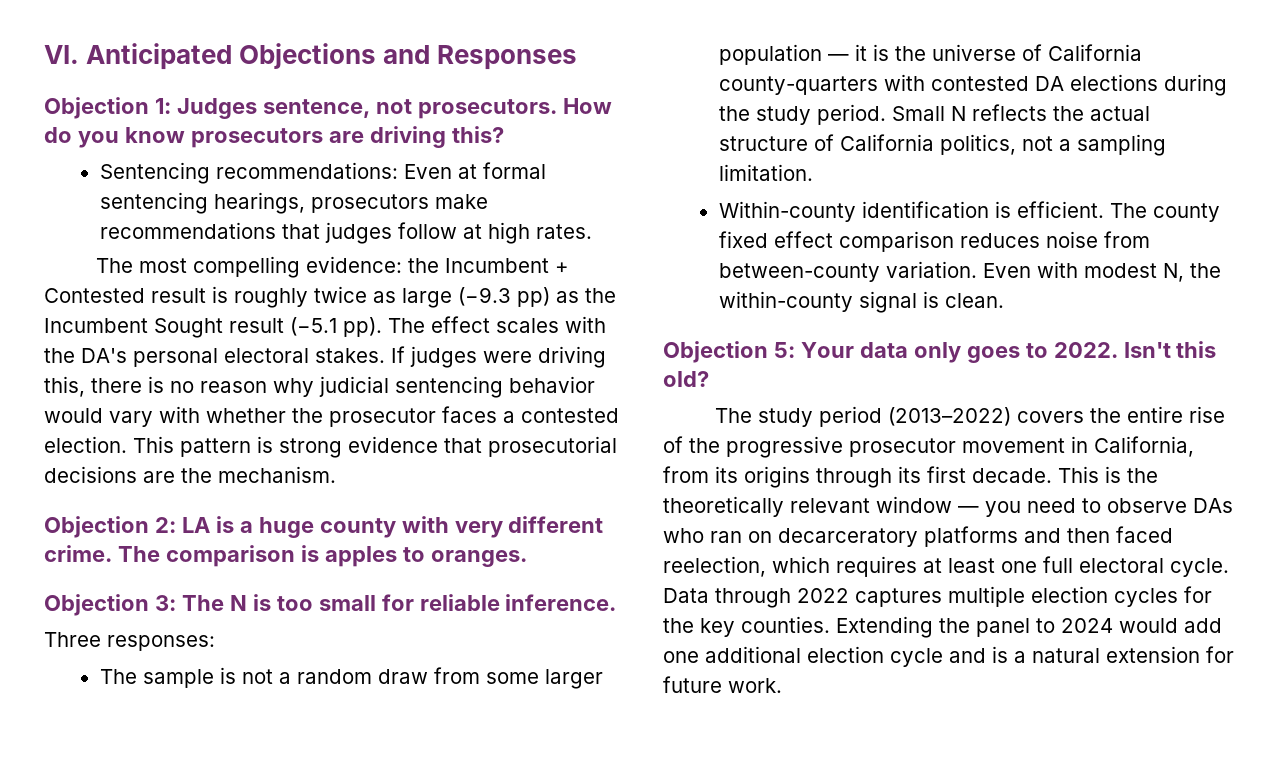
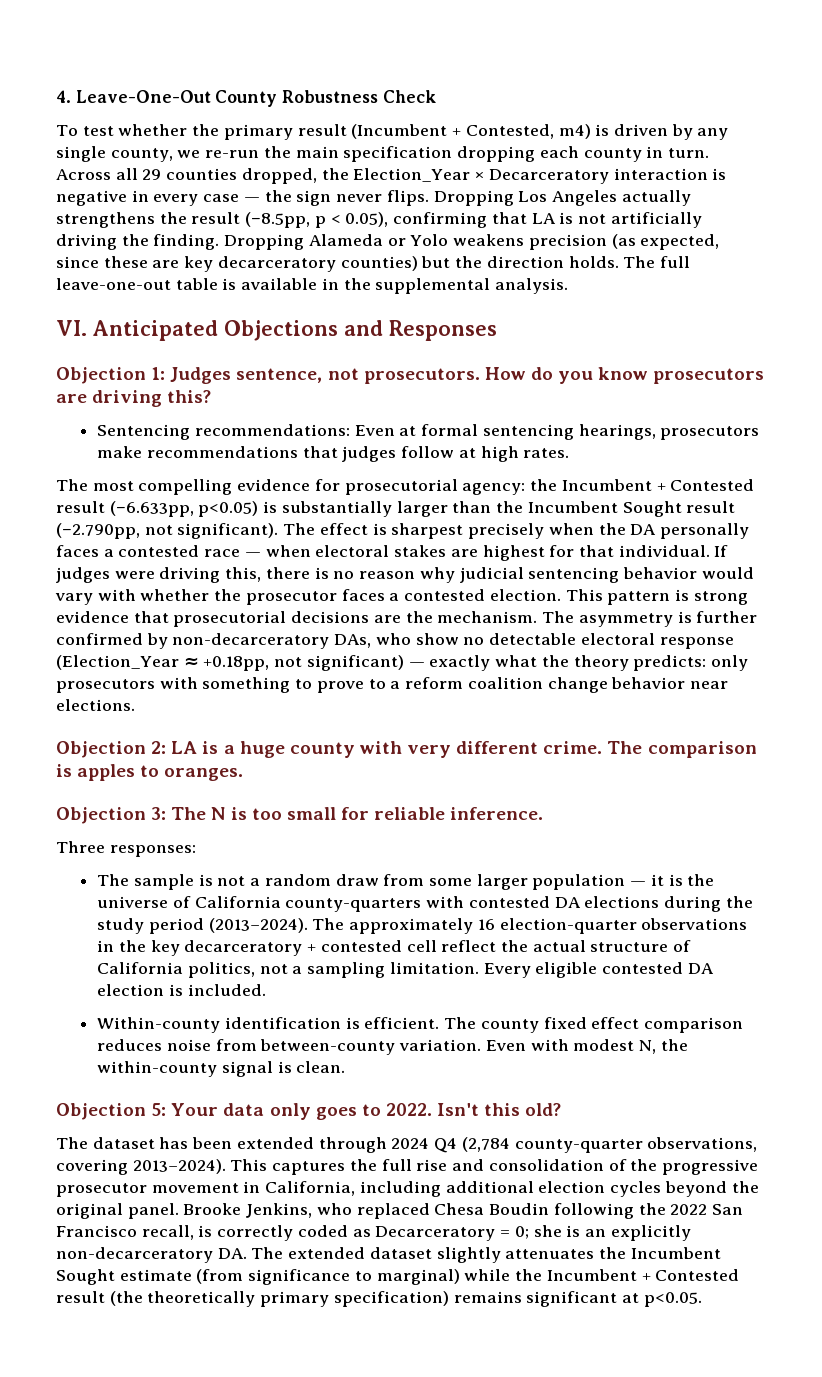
+ 4. Leave-One-Out County Robustness Check
+ To test whether the primary result (Incumbent + Contested, m4) is driven by any single county, we re-run the main specification dropping each county in turn. Across all 29 counties dropped, the Election_Year × Decarceratory interaction is negative in every case — the sign never flips. Dropping Los Angeles actually strengthens the result (−8.5pp, p < 0.05), confirming that LA is not artificially driving the finding. Dropping Alameda or Yolo weakens precision (as expected, since these are key decarceratory counties) but the direction holds. The full leave-one-out table is available in the supplemental analysis.
- The most compelling evidence: the Incumbent + Contested result is roughly twice as large (−9.3 pp) as the Incumbent Sought result (−5.1 pp). The effect scales with the DA's personal electoral stakes.
+ The most compelling evidence for prosecutorial agency: the Incumbent + Contested result (−6.633pp, p<0.05) is substantially larger than the Incumbent Sought result (−2.790pp, not significant). The effect is sharpest precisely when the DA personally faces a contested race — when electoral stakes are highest for that individual.
+ The asymmetry is further confirmed by non-decarceratory DAs, who show no detectable electoral response (Election_Year ≈ +0.18pp, not significant) — exactly what the theory predicts: only prosecutors with something to prove to a reform coalition change behavior near elections.
- The sample is not a random draw from some larger population — it is the universe of California county-quarters with contested DA elections during the study period. Small N reflects the actual structure of California politics, not a sampling limitation.
+ The sample is not a random draw from some larger population — it is the universe of California county-quarters with contested DA elections during the study period (2013–2024). The approximately 16 election-quarter observations in the key decarceratory + contested cell reflect the actual structure of California politics, not a sampling limitation. Every eligible contested DA election is included.
- The study period (2013–2022) covers the entire rise of the progressive prosecutor movement in California, from its origins through its first decade. This is the theoretically relevant window — you need to observe DAs who ran on decarceratory platforms and then faced reelection, which requires at least one full electoral cycle. Data through 2022 captures multiple election cycles for the key counties. Extending the panel to 2024 would add one additional election cycle and is a natural extension for future work.
+ The dataset has been extended through 2024 Q4 (2,784 county-quarter observations, covering 2013–2024). This captures the full rise and consolidation of the progressive prosecutor movement in California, including additional election cycles beyond the original panel. Brooke Jenkins, who replaced Chesa Boudin following the 2022 San Francisco recall, is correctly coded as Decarceratory = 0; she is an explicitly non-decarceratory DA. The extended dataset slightly attenuates the Incumbent Sought estimate (from significance to marginal) while the Incumbent + Contested result (the theoretically primary specification) remains significant at p<0.05.

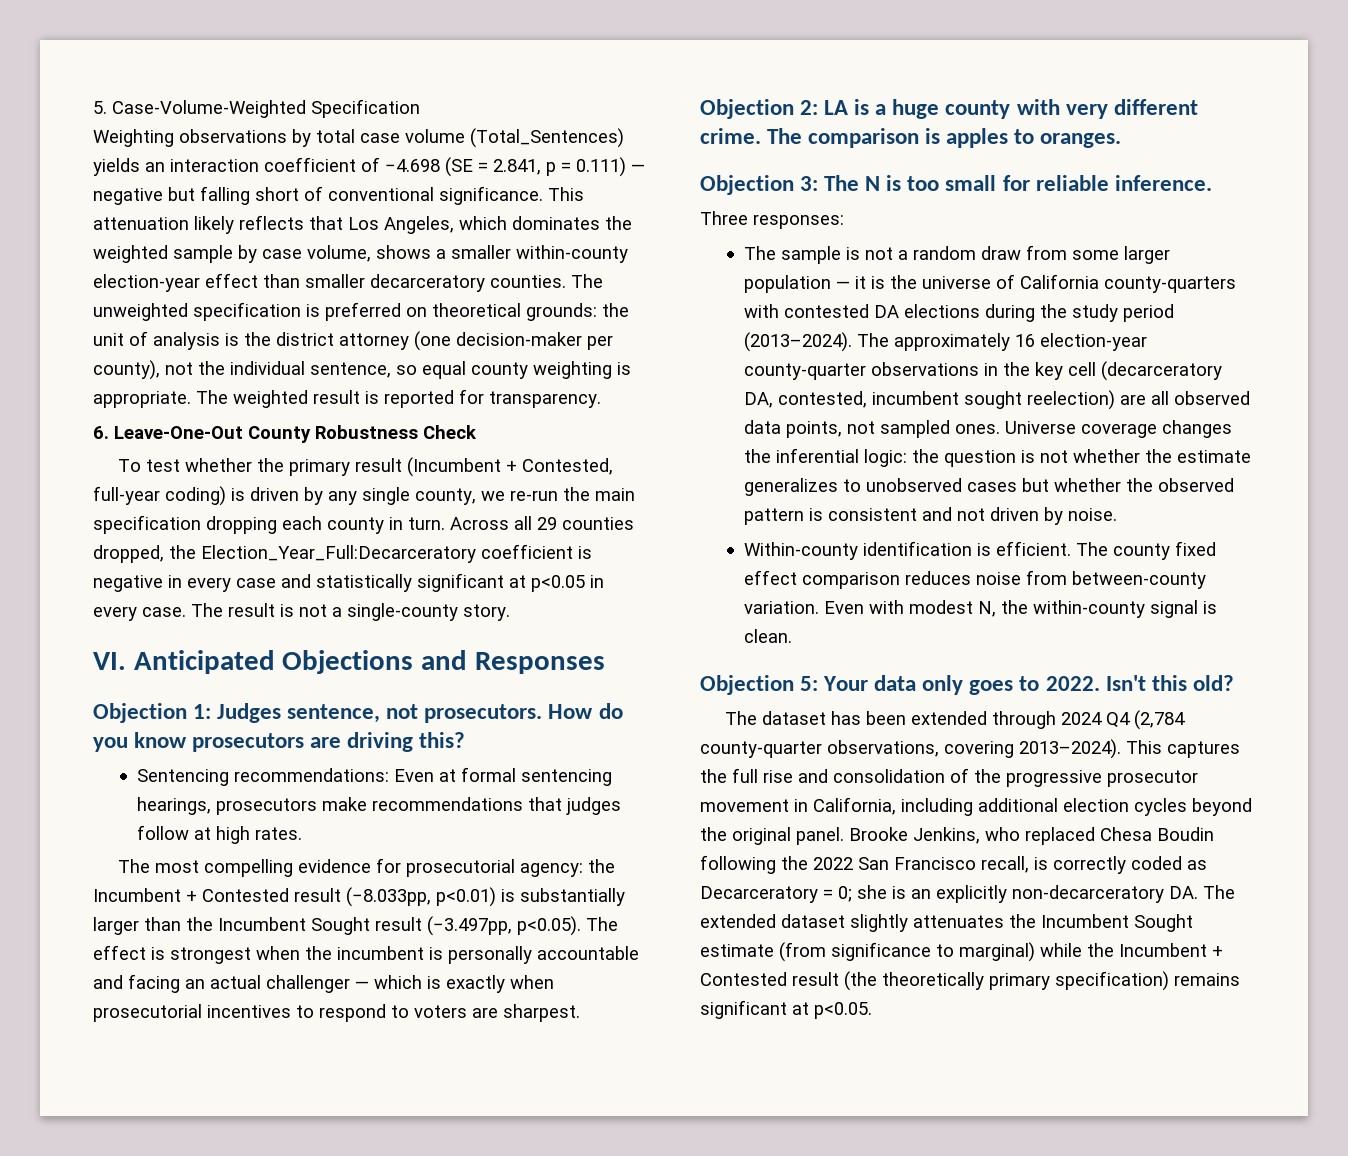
- 4. Leave-One-Out County Robustness Check
+ 5. Case-Volume-Weighted Specification
+ Weighting observations by total case volume (Total_Sentences) yields an interaction coefficient of −4.698 (SE = 2.841, p = 0.111) — negative but falling short of conventional significance. This attenuation likely reflects that Los Angeles, which dominates the weighted sample by case volume, shows a smaller within-county election-year effect than smaller decarceratory counties. The unweighted specification is preferred on theoretical grounds: the unit of analysis is the district attorney (one decision-maker per county), not the individual sentence, so equal county weighting is appropriate. The weighted result is reported for transparency.
+ 6. Leave-One-Out County Robustness Check
- To test whether the primary result (Incumbent + Contested, m4) is driven by any single county, we re-run the main specification dropping each county in turn.
+ To test whether the primary result (Incumbent + Contested, full-year coding) is driven by any single county, we re-run the main specification dropping each county in turn.
- Across all 29 counties dropped, the Election_Year × Decarceratory interaction is negative in every case — the sign never flips. Dropping Los Angeles actually strengthens the result (−8.5pp, p < 0.05), confirming that LA is not artificially driving the finding. Dropping Alameda or Yolo weakens precision (as expected, since these are key decarceratory counties) but the direction holds. The full leave-one-out table is available in the supplemental analysis.
+ Across all 29 counties dropped, the Election_Year_Full:Decarceratory coefficient is negative in every case and statistically significant at p<0.05 in every case. The result is not a single-county story.
- The most compelling evidence for prosecutorial agency: the Incumbent + Contested result (−6.633pp, p<0.05) is substantially larger than the Incumbent Sought result (−2.790pp, not significant). The effect is sharpest precisely when the DA personally faces a contested race — when electoral stakes are highest for that individual. If judges were driving this, there is no reason why judicial sentencing behavior would vary with whether the prosecutor faces a contested election. This pattern is strong evidence that prosecutorial decisions are the mechanism. The asymmetry is further confirmed by non-decarceratory DAs, who show no detectable electoral response (Election_Year ≈ +0.18pp, not significant) — exactly what the theory predicts: only prosecutors with something to prove to a reform coalition change behavior near elections.
+ The most compelling evidence for prosecutorial agency: the Incumbent + Contested result (−8.033pp, p<0.01) is substantially larger than the Incumbent Sought result (−3.497pp, p<0.05). The effect is strongest when the incumbent is personally accountable and facing an actual challenger — which is exactly when prosecutorial incentives to respond to voters are sharpest.
- The approximately 16 election-quarter observations in the key decarceratory + contested cell reflect the actual structure of California politics, not a sampling limitation. Every eligible contested DA election is included.
+ The approximately 16 election-year county-quarter observations in the key cell (decarceratory DA, contested, incumbent sought reelection) are all observed data points, not sampled ones. Universe coverage changes the inferential logic: the question is not whether the estimate generalizes to unobserved cases but whether the observed pattern is consistent and not driven by noise.

